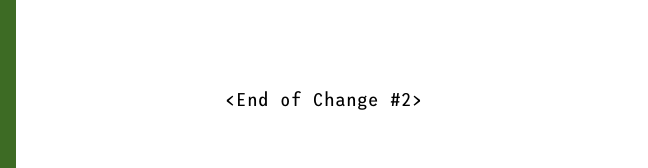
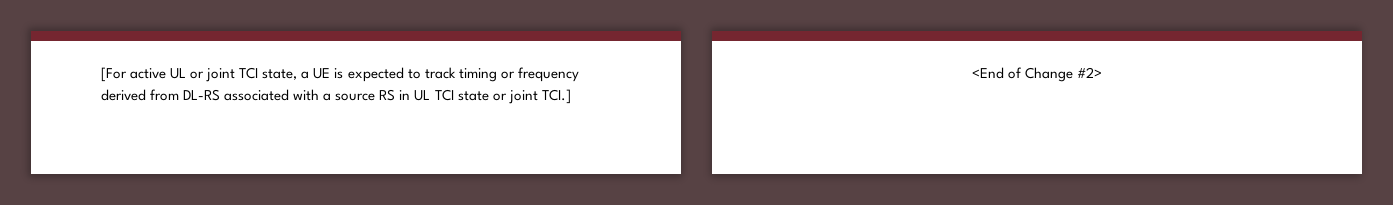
+ [For active UL or joint TCI state, a UE is expected to track timing or frequency derived from DL-RS associated with a source RS in UL TCI state or joint TCI.]

